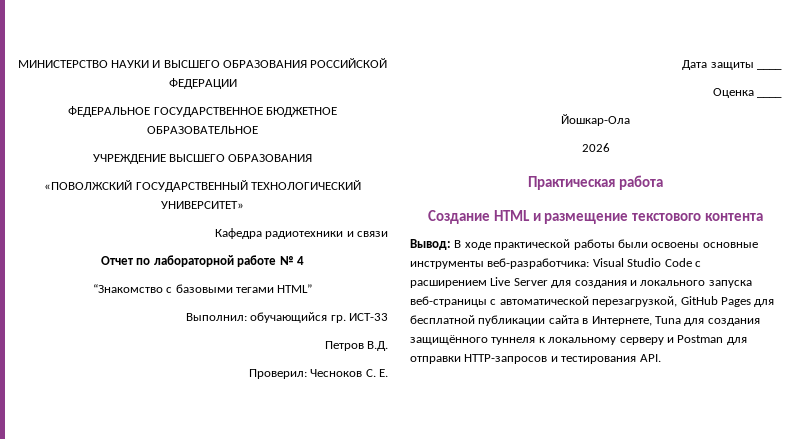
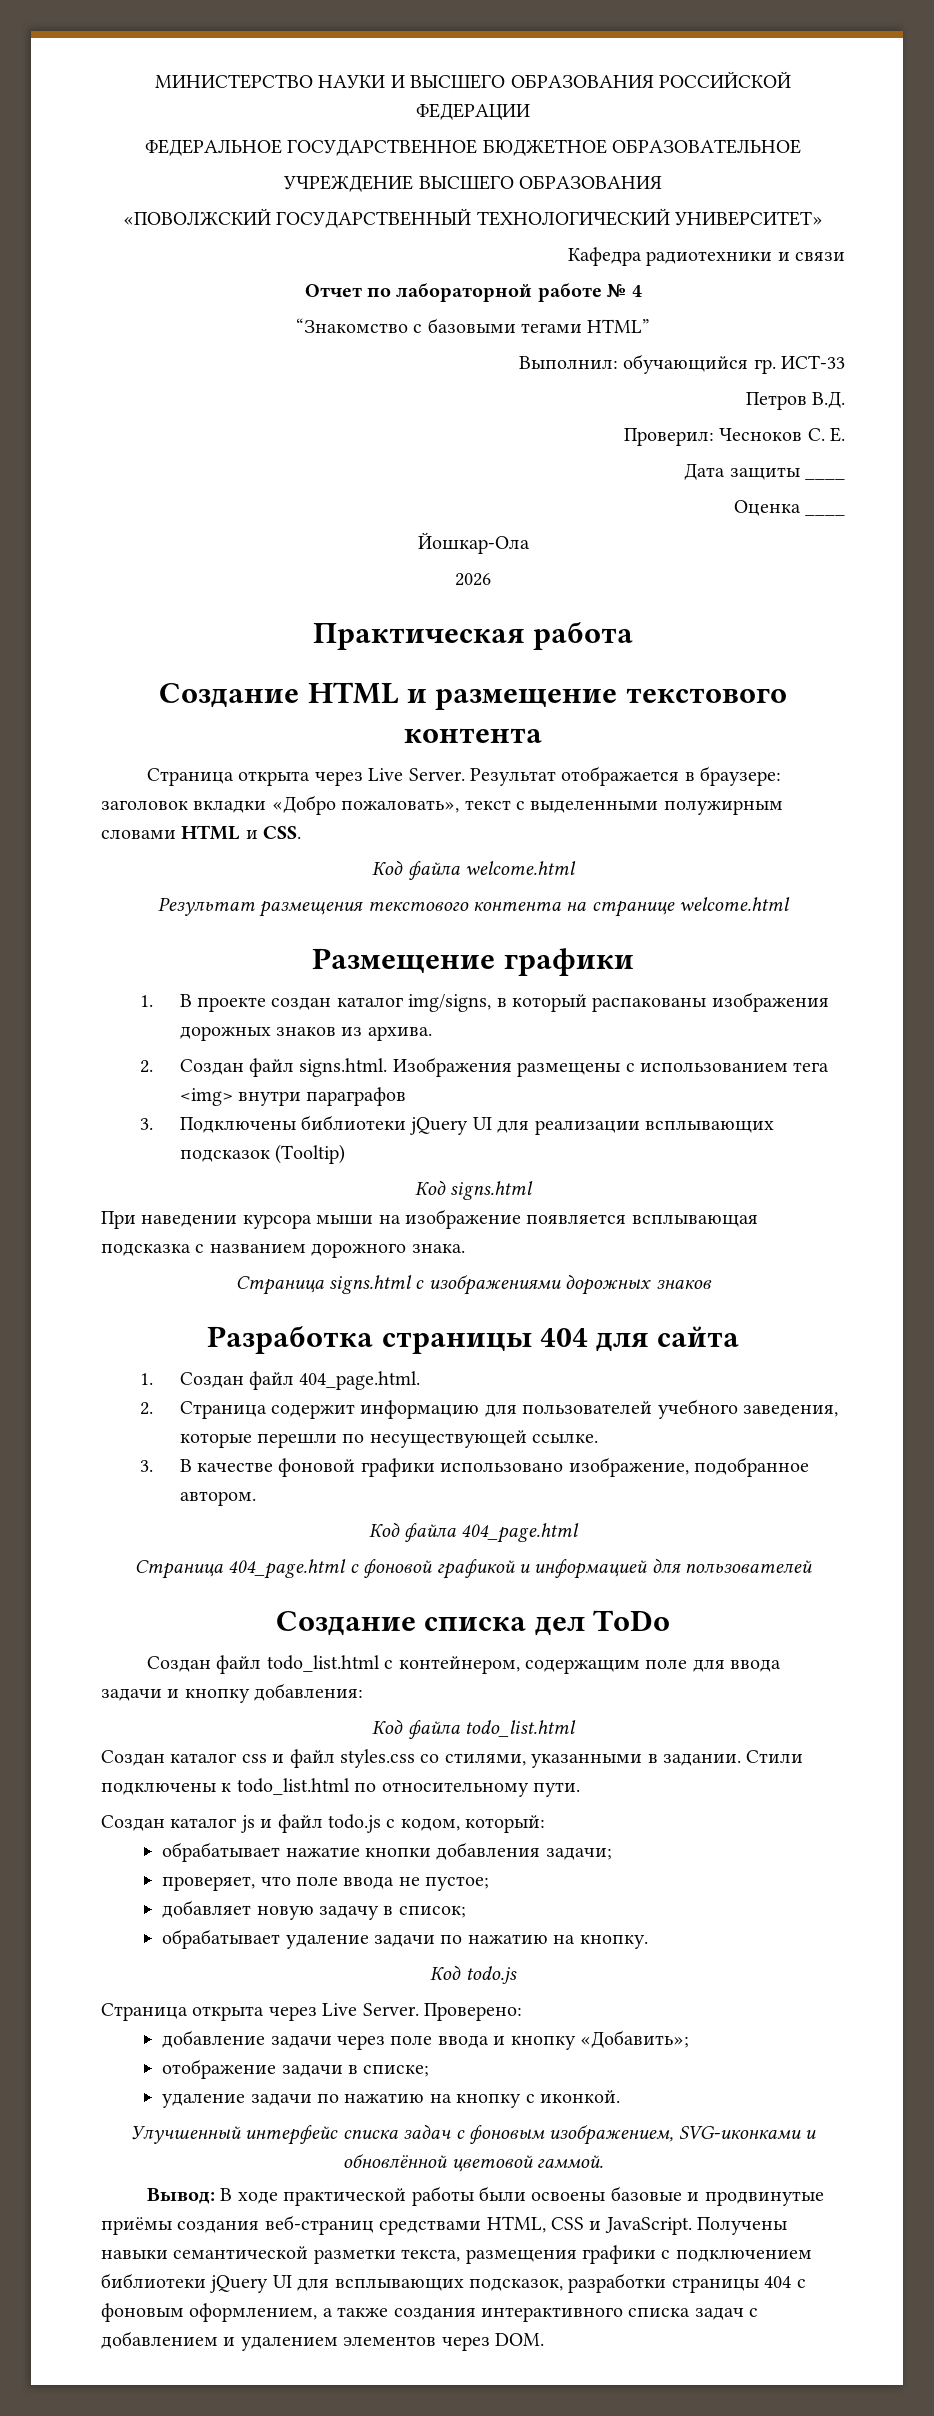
+ Страница открыта через Live Server. Результат отображается в браузере: заголовок вкладки «Добро пожаловать», текст с выделенными полужирным словами HTML и CSS.
+ Код файла welcome.html
+ Результат размещения текстового контента на странице welcome.html
+ Размещение графики
+ 1. В проекте создан каталог img/signs, в который распакованы изображения дорожных знаков из архива.
+ 2. Создан файл signs.html. Изображения размещены с использованием тега <img> внутри параграфов
+ 3. Подключены библиотеки jQuery UI для реализации всплывающих подсказок (Tooltip)
+ Код signs.html
+ При наведении курсора мыши на изображение появляется всплывающая подсказка с названием дорожного знака.
+ Страница signs.html с изображениями дорожных знаков
+ Разработка страницы 404 для сайта
+ 1. Создан файл 404_page.html.
+ 2. Страница содержит информацию для пользователей учебного заведения, которые перешли по несуществующей ссылке.
+ 3. В качестве фоновой графики использовано изображение, подобранное автором.
+ Код файла 404_page.html
+ Страница 404_page.html с фоновой графикой и информацией для пользователей
+ Создание списка дел ToDo
+ Создан файл todo_list.html с контейнером, содержащим поле для ввода задачи и кнопку добавления:
+ Код файла todo_list.html
+ Создан каталог css и файл styles.css со стилями, указанными в задании. Стили подключены к todo_list.html по относительному пути.
+ Создан каталог js и файл todo.js с кодом, который:
+ обрабатывает нажатие кнопки добавления задачи;
+ проверяет, что поле ввода не пустое;
+ добавляет новую задачу в список;
+ обрабатывает удаление задачи по нажатию на кнопку.
+ Код todo.js
+ Страница открыта через Live Server. Проверено:
+ добавление задачи через поле ввода и кнопку «Добавить»;
+ отображение задачи в списке;
+ удаление задачи по нажатию на кнопку с иконкой.
+ Улучшенный интерфейс списка задач с фоновым изображением, SVG-иконками и обновлённой цветовой гаммой.
- Вывод: В ходе практической работы были освоены основные инструменты веб-разработчика: Visual Studio Code с расширением Live Server для создания и локального запуска веб-страницы с автоматической перезагрузкой, GitHub Pages для бесплатной публикации сайта в Интернете, Tuna для создания защищённого туннеля к локальному серверу и Postman для отправки HTTP-запросов и тестирования API.
+ Вывод: В ходе практической работы были освоены базовые и продвинутые приёмы создания веб-страниц средствами HTML, CSS и JavaScript. Получены навыки семантической разметки текста, размещения графики с подключением библиотеки jQuery UI для всплывающих подсказок, разработки страницы 404 с фоновым оформлением, а также создания интерактивного списка задач с добавлением и удалением элементов через DOM.

